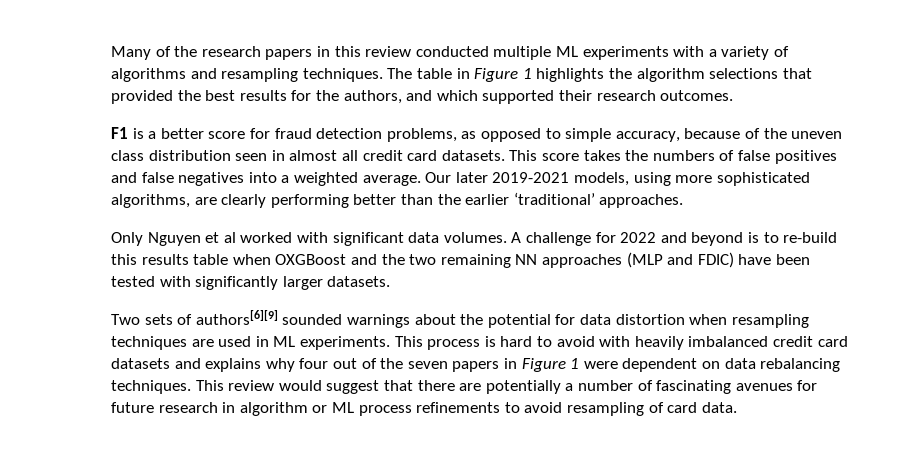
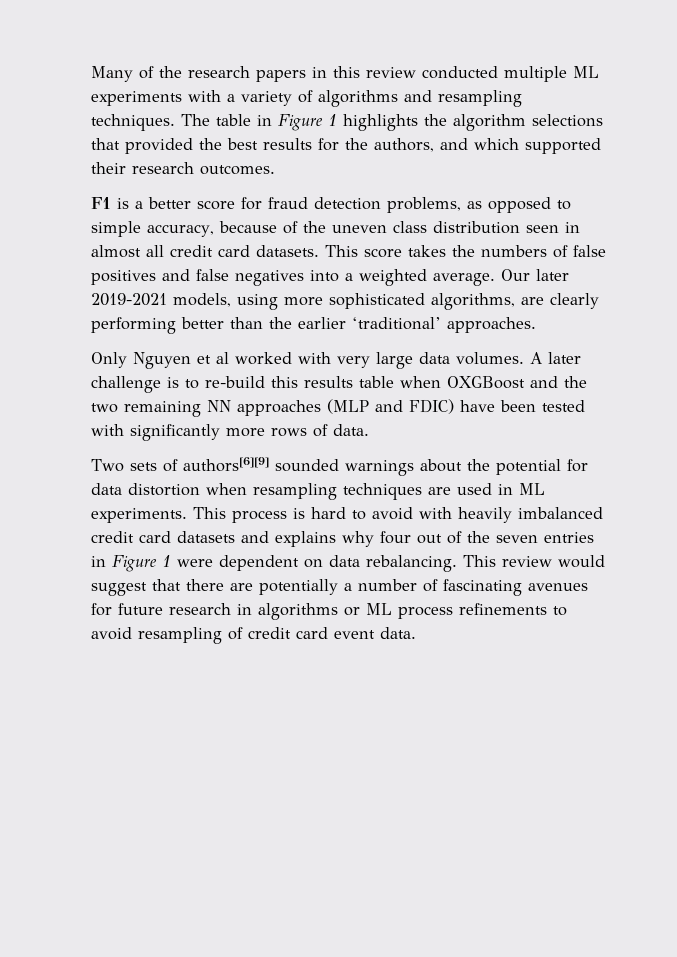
- Only Nguyen et al worked with significant data volumes.
+ Only Nguyen et al worked with very large data volumes.
- A challenge for 2022 and beyond is to re-build this results table when OXGBoost and the two remaining NN approaches (MLP and FDIC) have been tested with significantly larger datasets.
+ A later challenge is to re-build this results table when OXGBoost and the two remaining NN approaches (MLP and FDIC) have been tested with significantly more rows of data.
- This process is hard to avoid with heavily imbalanced credit card datasets and explains why four out of the seven papers in Figure 1 were dependent on data rebalancing techniques.
+ This process is hard to avoid with heavily imbalanced credit card datasets and explains why four out of the seven entries in Figure 1 were dependent on data rebalancing.
- This review would suggest that there are potentially a number of fascinating avenues for future research in algorithm or ML process refinements to avoid resampling of card data.
+ This review would suggest that there are potentially a number of fascinating avenues for future research in algorithms or ML process refinements to avoid resampling of credit card event data.

